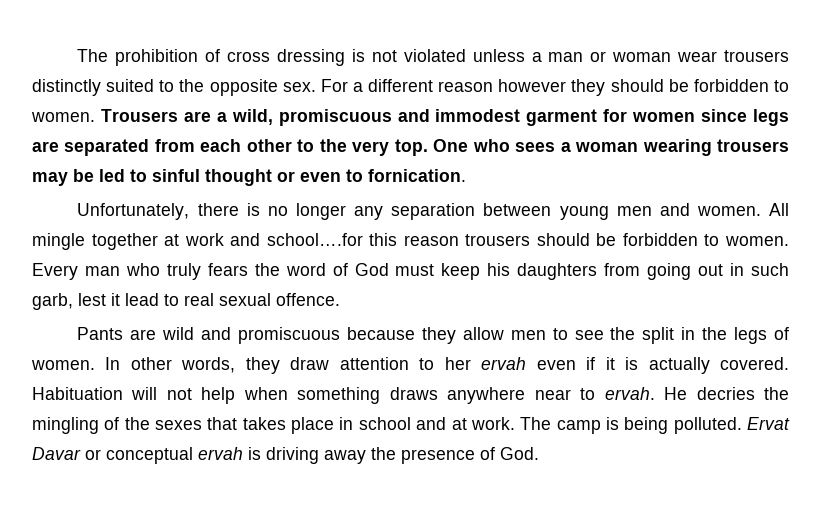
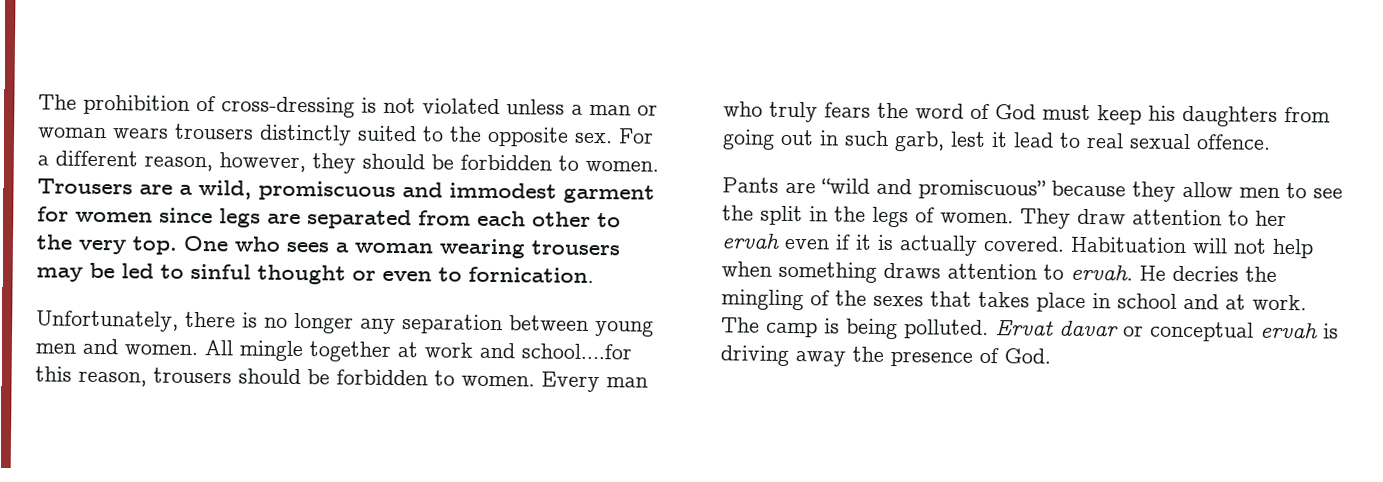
- The prohibition of cross dressing is not violated unless a man or woman wear trousers distinctly suited to the opposite sex.
+ The prohibition of cross-dressing is not violated unless a man or woman wears trousers distinctly suited to the opposite sex.
- For a different reason however they should be forbidden to women.
+ For a different reason, however, they should be forbidden to women.
- All mingle together at work and school….for this reason trousers should be forbidden to women.
+ All mingle together at work and school….for this reason, trousers should be forbidden to women.
- Pants are wild and promiscuous because they allow men to see the split in the legs of women.
+ Pants are “wild and promiscuous” because they allow men to see the split in the legs of women.
- In other words, they draw attention to her ervah even if it is actually covered.
+ They draw attention to her ervah even if it is actually covered.
- Habituation will not help when something draws anywhere near to ervah.
+ Habituation will not help when something draws attention to ervah.
- Ervat Davar or conceptual ervah is driving away the presence of God.
+ Ervat davar or conceptual ervah is driving away the presence of God.

